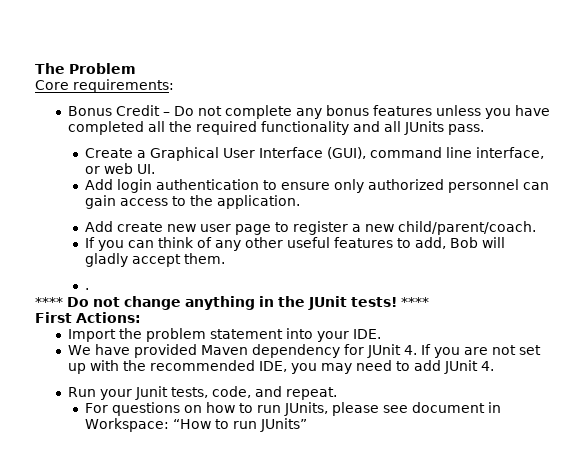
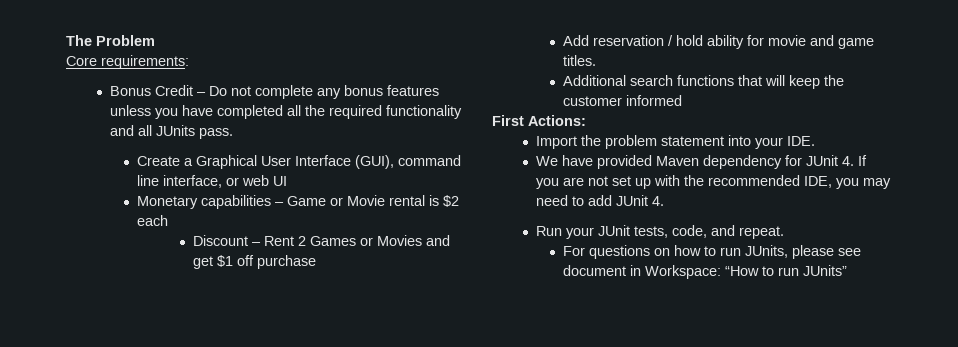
- Create a Graphical User Interface (GUI), command line interface, or web UI.
- Add login authentication to ensure only authorized personnel can gain access to the application.
- Add create new user page to register a new child/parent/coach.
- If you can think of any other useful features to add, Bob will gladly accept them.
- .
- **** Do not change anything in the JUnit tests! ****
+ Create a Graphical User Interface (GUI), command line interface, or web UI
+ Monetary capabilities – Game or Movie rental is $2 each
+ Discount – Rent 2 Games or Movies and get $1 off purchase
+ Add reservation / hold ability for movie and game titles.
+ Additional search functions that will keep the customer informed
- Run your Junit tests, code, and repeat.
+ Run your JUnit tests, code, and repeat.

